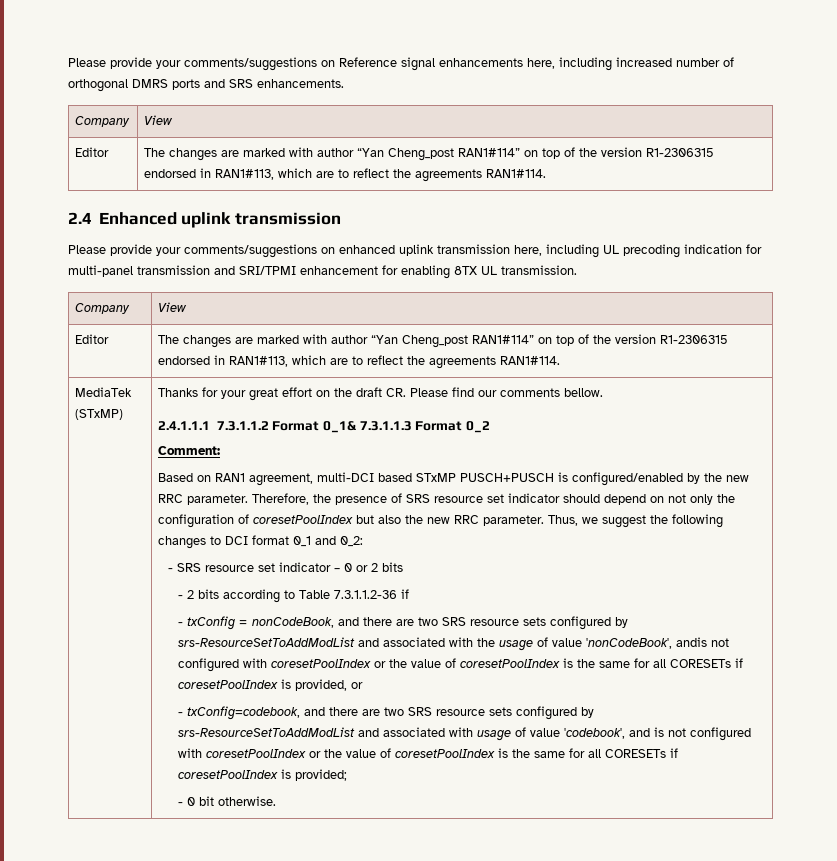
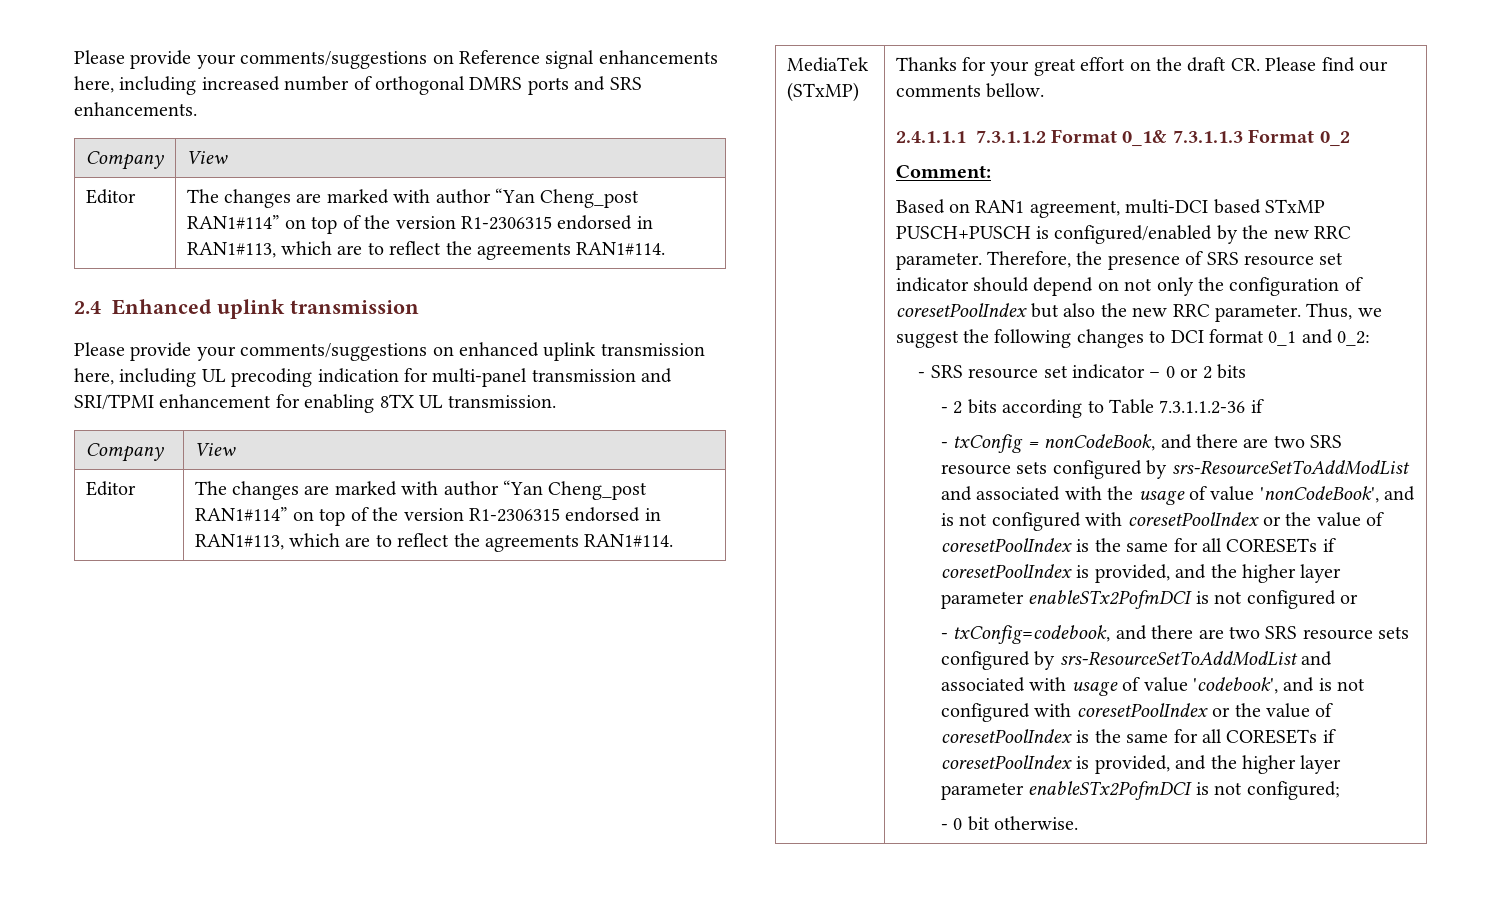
- - txConfig = nonCodeBook, and there are two SRS resource sets configured by srs-ResourceSetToAddModList and associated with the usage of value 'nonCodeBook', andis not configured with coresetPoolIndex or the value of coresetPoolIndex is the same for all CORESETs if coresetPoolIndex is provided, or
+ - txConfig = nonCodeBook, and there are two SRS resource sets configured by srs-ResourceSetToAddModList and associated with the usage of value 'nonCodeBook', and is not configured with coresetPoolIndex or the value of coresetPoolIndex is the same for all CORESETs if coresetPoolIndex is provided, and the higher layer parameter enableSTx2PofmDCI is not configured or
- - txConfig=codebook, and there are two SRS resource sets configured by srs-ResourceSetToAddModList and associated with usage of value 'codebook', and is not configured with coresetPoolIndex or the value of coresetPoolIndex is the same for all CORESETs if coresetPoolIndex is provided;
+ - txConfig=codebook, and there are two SRS resource sets configured by srs-ResourceSetToAddModList and associated with usage of value 'codebook', and is not configured with coresetPoolIndex or the value of coresetPoolIndex is the same for all CORESETs if coresetPoolIndex is provided, and the higher layer parameter enableSTx2PofmDCI is not configured;

